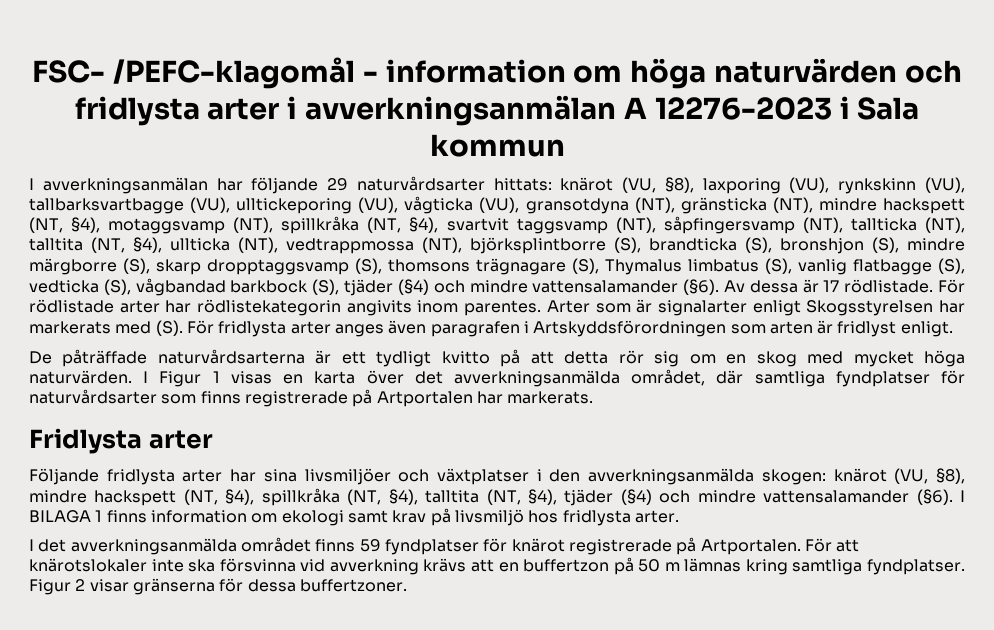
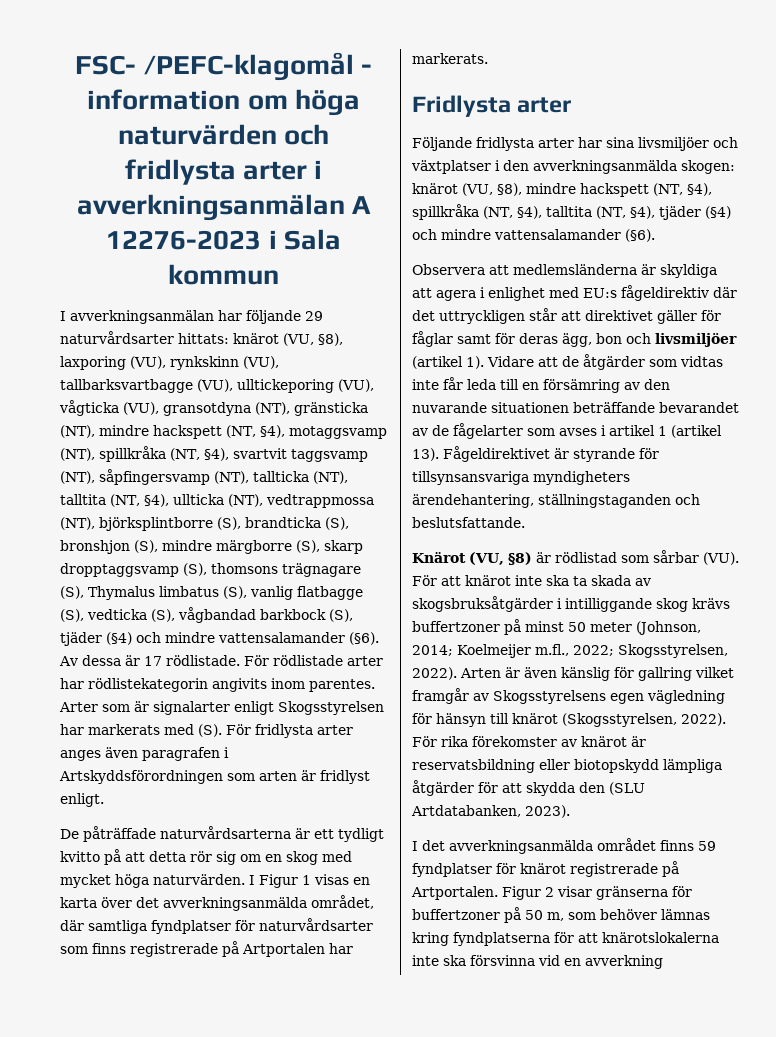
- Följande fridlysta arter har sina livsmiljöer och växtplatser i den avverkningsanmälda skogen: knärot (VU, §8), mindre hackspett (NT, §4), spillkråka (NT, §4), talltita (NT, §4), tjäder (§4) och mindre vattensalamander (§6). I BILAGA 1 finns information om ekologi samt krav på livsmiljö hos fridlysta arter.
+ Följande fridlysta arter har sina livsmiljöer och växtplatser i den avverkningsanmälda skogen: knärot (VU, §8), mindre hackspett (NT, §4), spillkråka (NT, §4), talltita (NT, §4), tjäder (§4) och mindre vattensalamander (§6).
+ Observera att medlemsländerna är skyldiga att agera i enlighet med EU:s fågeldirektiv där det uttryckligen står att direktivet gäller för fåglar samt för deras ägg, bon och livsmiljöer (artikel 1). Vidare att de åtgärder som vidtas inte får leda till en försämring av den nuvarande situationen beträffande bevarandet av de fågelarter som avses i artikel 1 (artikel 13). Fågeldirektivet är styrande för tillsynsansvariga myndigheters ärendehantering, ställningstaganden och beslutsfattande.
+ Knärot (VU, §8) är rödlistad som sårbar (VU). För att knärot inte ska ta skada av skogsbruksåtgärder i intilliggande skog krävs buffertzoner på minst 50 meter (Johnson, 2014; Koelmeijer m.fl., 2022; Skogsstyrelsen, 2022). Arten är även känslig för gallring vilket framgår av Skogsstyrelsens egen vägledning för hänsyn till knärot (Skogsstyrelsen, 2022). För rika förekomster av knärot är reservatsbildning eller biotopskydd lämpliga åtgärder för att skydda den (SLU Artdatabanken, 2023).
- För att knärotslokaler inte ska försvinna vid avverkning krävs att en buffertzon på 50 m lämnas kring samtliga fyndplatser.
- Figur 2 visar gränserna för dessa buffertzoner.
+ Figur 2 visar gränserna för buffertzoner på 50 m, som behöver lämnas kring fyndplatserna för att knärotslokalerna inte ska försvinna vid en avverkning

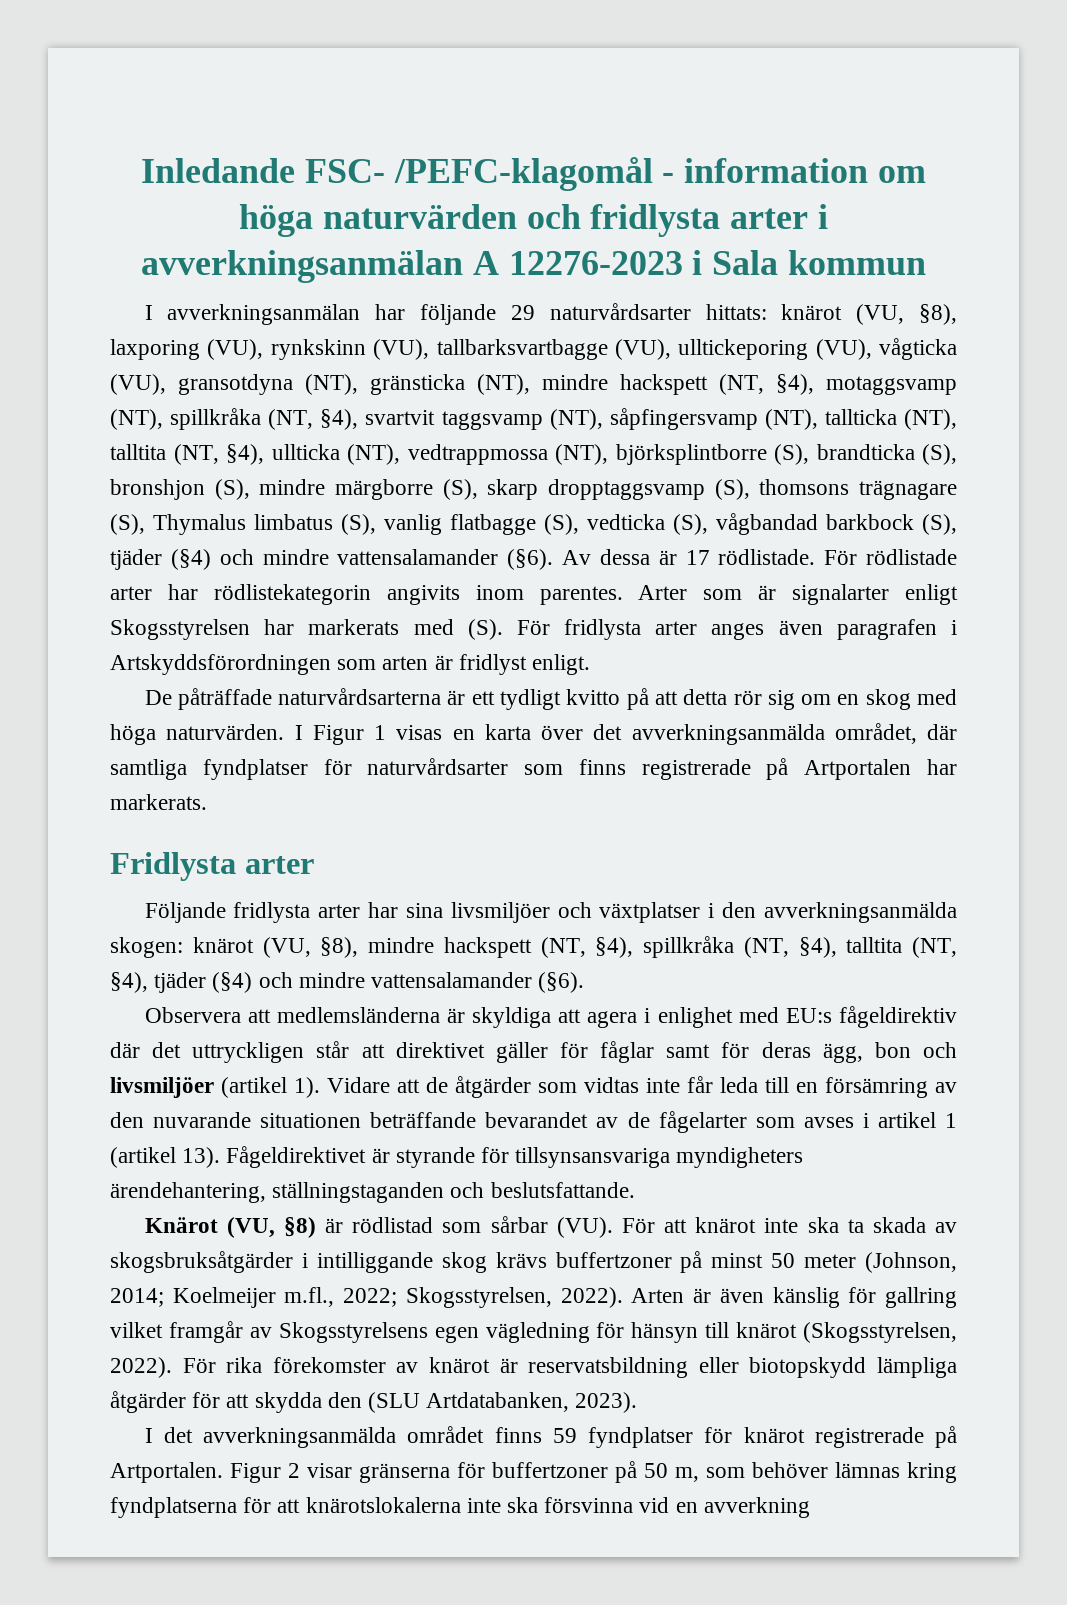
- FSC- /PEFC-klagomål - information om höga naturvärden och fridlysta arter i avverkningsanmälan A 12276-2023 i Sala kommun
+ Inledande FSC- /PEFC-klagomål - information om höga naturvärden och fridlysta arter i avverkningsanmälan A 12276-2023 i Sala kommun
- De påträffade naturvårdsarterna är ett tydligt kvitto på att detta rör sig om en skog med mycket höga naturvärden.
+ De påträffade naturvårdsarterna är ett tydligt kvitto på att detta rör sig om en skog med höga naturvärden.

